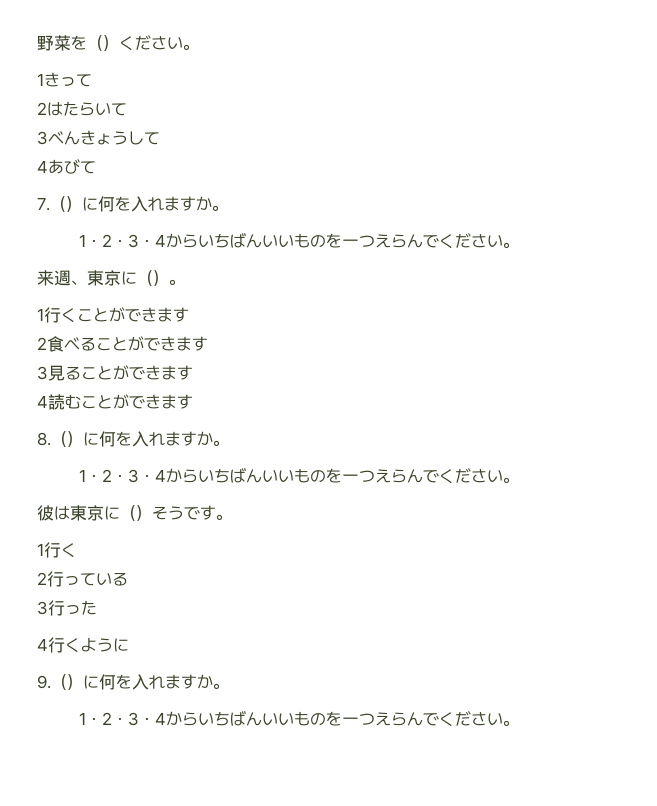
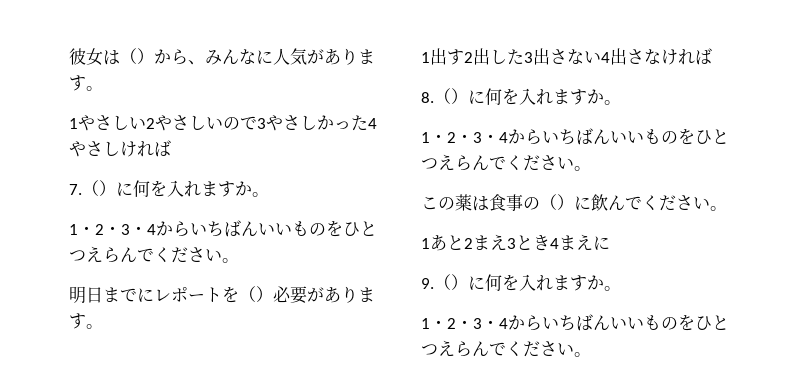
- 野菜を（）ください。
- 1きって
- 2はたらいて
- 3べんきょうして
- 4あびて
+ 彼女は（）から、みんなに人気があります。
+ 1やさしい2やさしいので3やさしかった4やさしければ
  7.（）に何を入れますか。
- 1・2・3・4からいちばんいいものを一つえらんでください。
- 来週、東京に（）。
- 1行くことができます
- 2食べることができます
- 3見ることができます
- 4読むことができます
+ 1・2・3・4からいちばんいいものをひとつえらんでください。
+ 明日までにレポートを（）必要があります。
+ 1出す2出した3出さない4出さなければ
  8.（）に何を入れますか。
- 1・2・3・4からいちばんいいものを一つえらんでください。
- 彼は東京に（）そうです。
- 1行く
- 2行っている
- 3行った
- 4行くように
+ 1・2・3・4からいちばんいいものをひとつえらんでください。
+ この薬は食事の（）に飲んでください。
+ 1あと2まえ3とき4まえに
  9.（）に何を入れますか。
- 1・2・3・4からいちばんいいものを一つえらんでください。
+ 1・2・3・4からいちばんいいものをひとつえらんでください。

